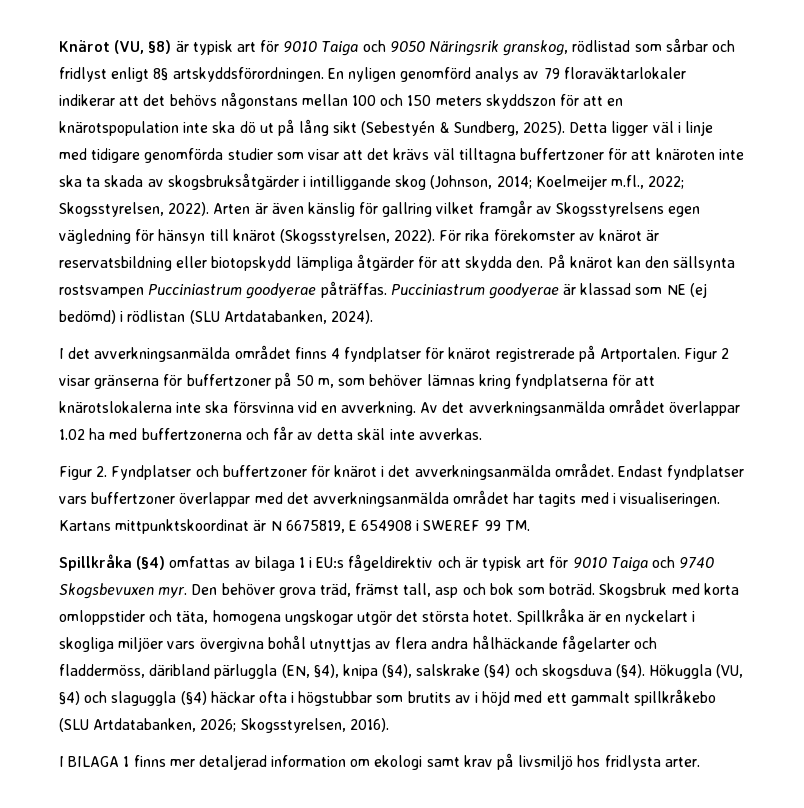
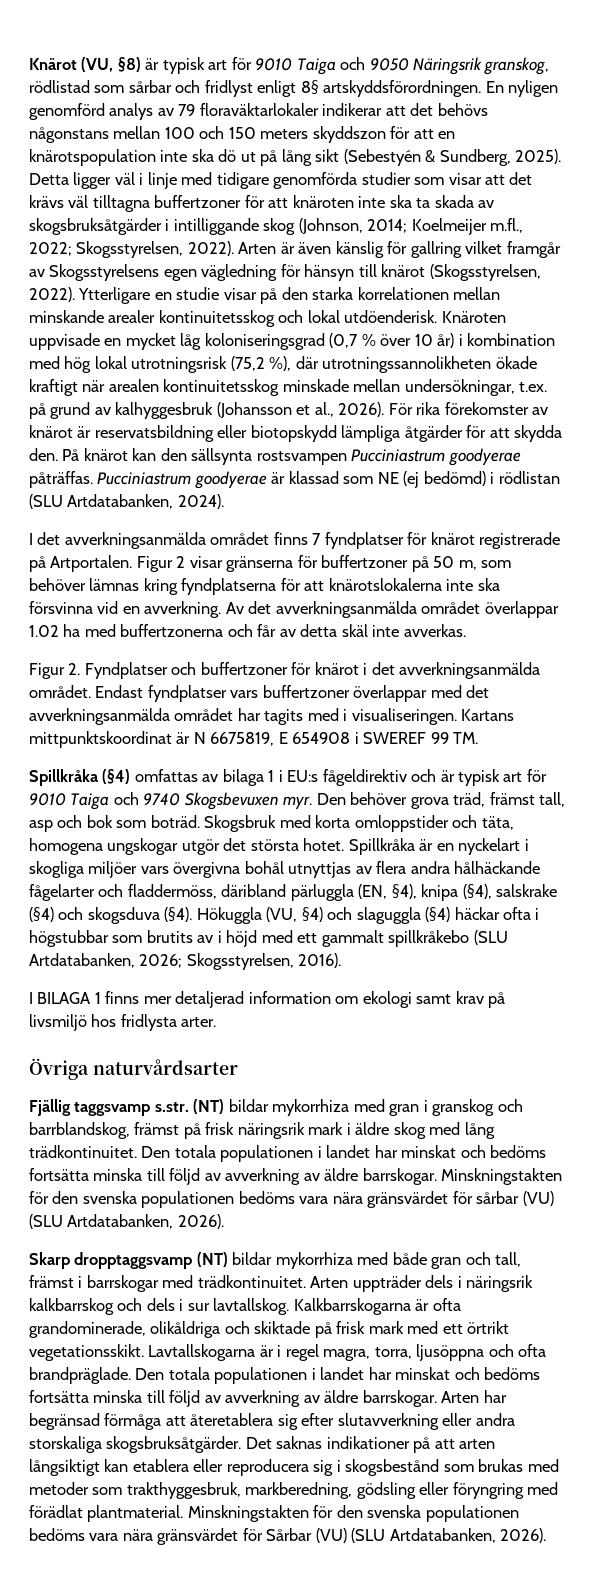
+ Ytterligare en studie visar på den starka korrelationen mellan minskande arealer kontinuitetsskog och lokal utdöenderisk. Knäroten uppvisade en mycket låg koloniseringsgrad (0,7 % över 10 år) i kombination med hög lokal utrotningsrisk (75,2 %), där utrotningssannolikheten ökade kraftigt när arealen kontinuitetsskog minskade mellan undersökningar, t.ex. på grund av kalhyggesbruk (Johansson et al., 2026).
- I det avverkningsanmälda området finns 4 fyndplatser för knärot registrerade på Artportalen.
+ I det avverkningsanmälda området finns 7 fyndplatser för knärot registrerade på Artportalen.
+ Övriga naturvårdsarter
+ Fjällig taggsvamp s.str. (NT) bildar mykorrhiza med gran i granskog och barrblandskog, främst på frisk näringsrik mark i äldre skog med lång trädkontinuitet. Den totala populationen i landet har minskat och bedöms fortsätta minska till följd av avverkning av äldre barrskogar. Minskningstakten för den svenska populationen bedöms vara nära gränsvärdet för sårbar (VU) (SLU Artdatabanken, 2026).
+ Skarp dropptaggsvamp (NT) bildar mykorrhiza med både gran och tall, främst i barrskogar med trädkontinuitet. Arten uppträder dels i näringsrik kalkbarrskog och dels i sur lavtallskog. Kalkbarrskogarna är ofta grandominerade, olikåldriga och skiktade på frisk mark med ett örtrikt vegetationsskikt. Lavtallskogarna är i regel magra, torra, ljusöppna och ofta brandpräglade. Den totala populationen i landet har minskat och bedöms fortsätta minska till följd av avverkning av äldre barrskogar. Arten har begränsad förmåga att återetablera sig efter slutavverkning eller andra storskaliga skogsbruksåtgärder. Det saknas indikationer på att arten långsiktigt kan etablera eller reproducera sig i skogsbestånd som brukas med metoder som trakthyggesbruk, markberedning, gödsling eller föryngring med förädlat plantmaterial. Minskningstakten för den svenska populationen bedöms vara nära gränsvärdet för Sårbar (VU) (SLU Artdatabanken, 2026).

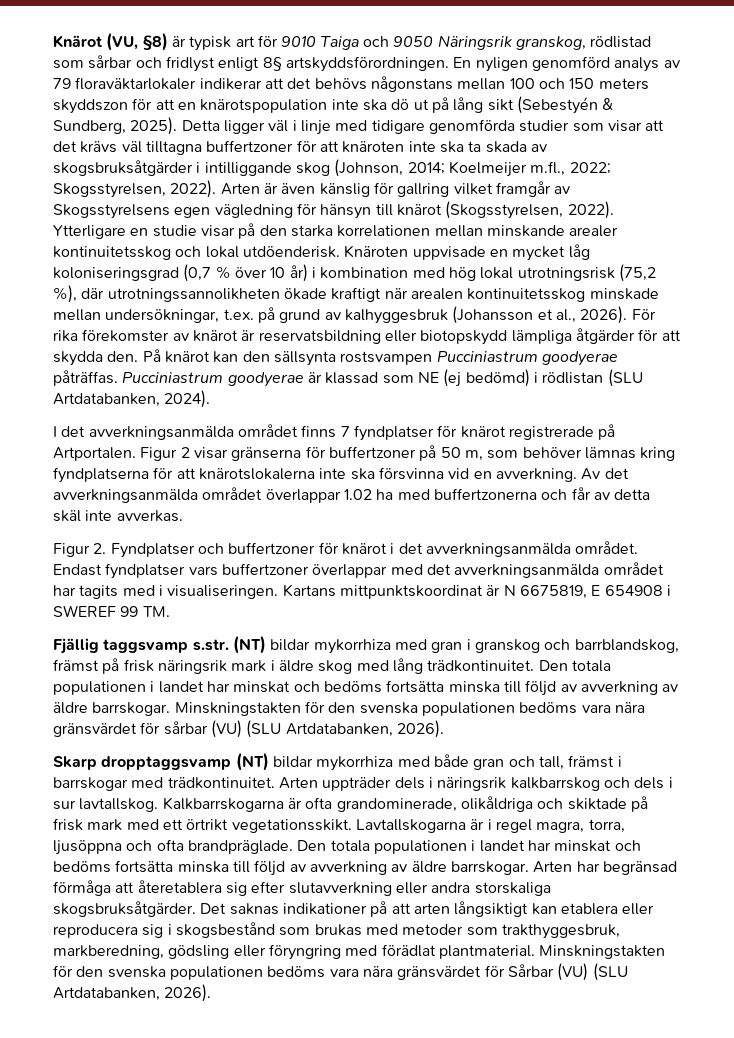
- Spillkråka (§4) omfattas av bilaga 1 i EU:s fågeldirektiv och är typisk art för 9010 Taiga och 9740 Skogsbevuxen myr. Den behöver grova träd, främst tall, asp och bok som boträd. Skogsbruk med korta omloppstider och täta, homogena ungskogar utgör det största hotet. Spillkråka är en nyckelart i skogliga miljöer vars övergivna bohål utnyttjas av flera andra hålhäckande fågelarter och fladdermöss, däribland pärluggla (EN, §4), knipa (§4), salskrake (§4) och skogsduva (§4). Hökuggla (VU, §4) och slaguggla (§4) häckar ofta i högstubbar som brutits av i höjd med ett gammalt spillkråkebo (SLU Artdatabanken, 2026; Skogsstyrelsen, 2016).
- I BILAGA 1 finns mer detaljerad information om ekologi samt krav på livsmiljö hos fridlysta arter.
- Övriga naturvårdsarter

